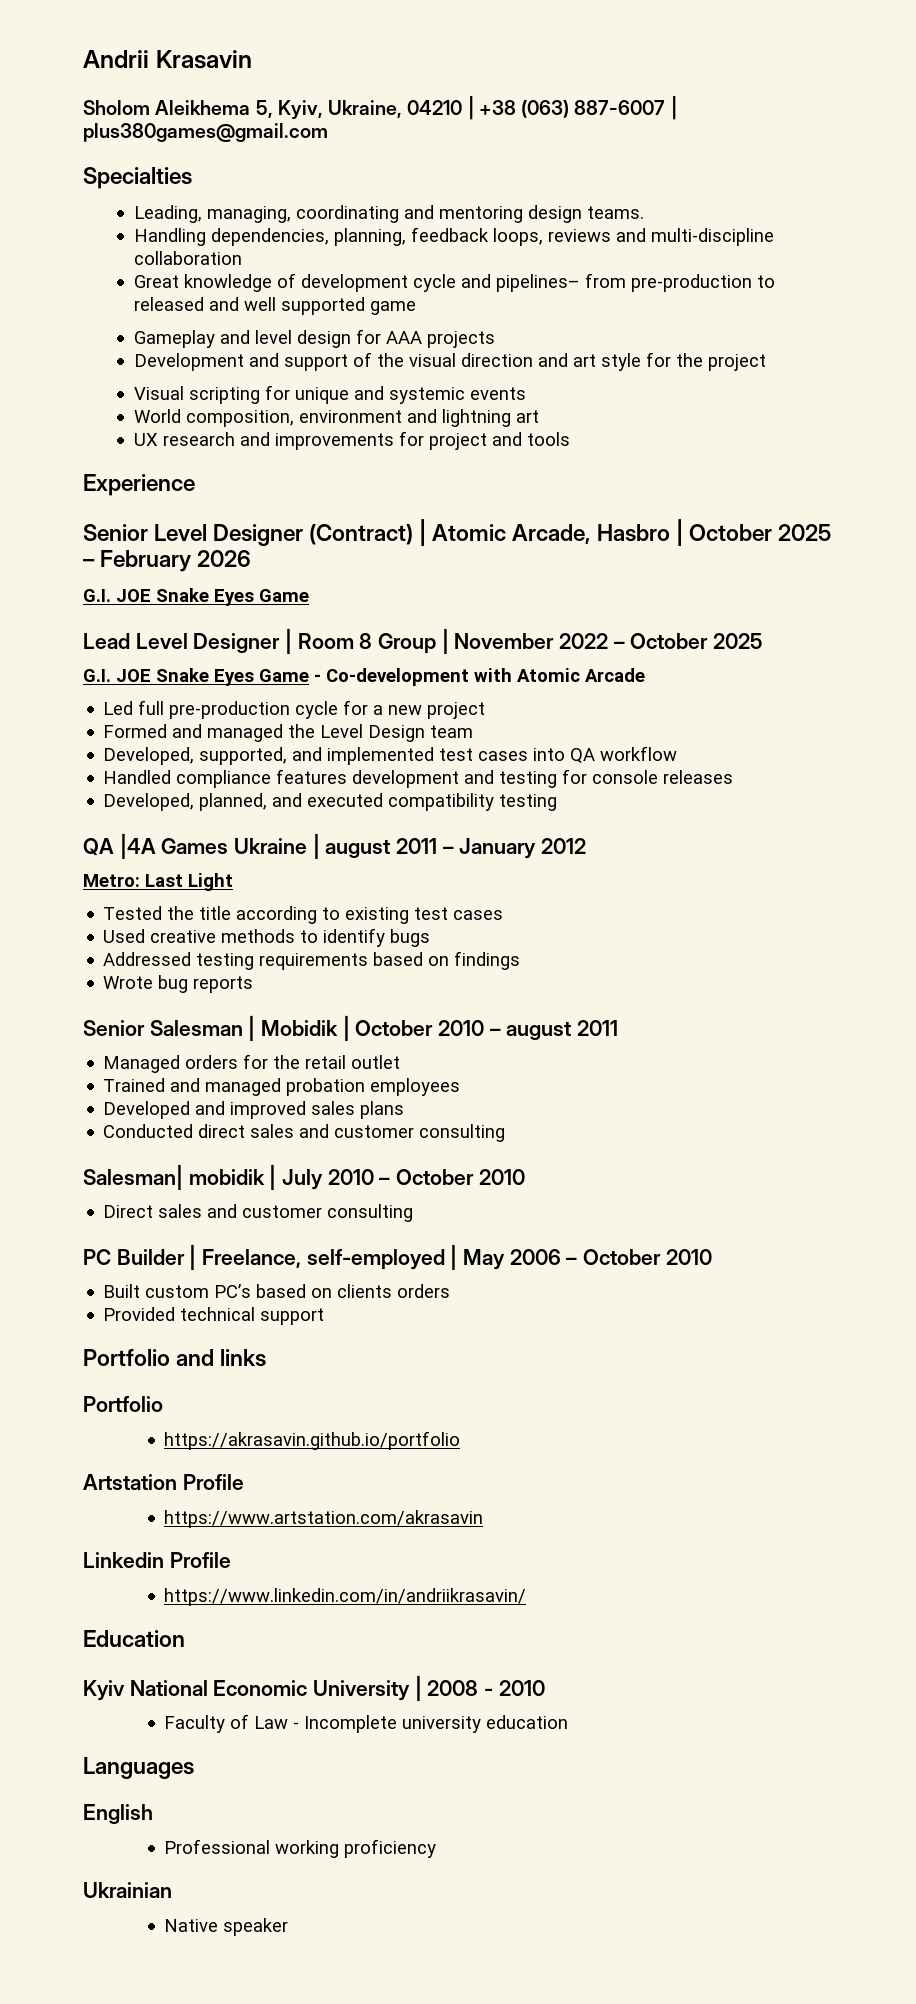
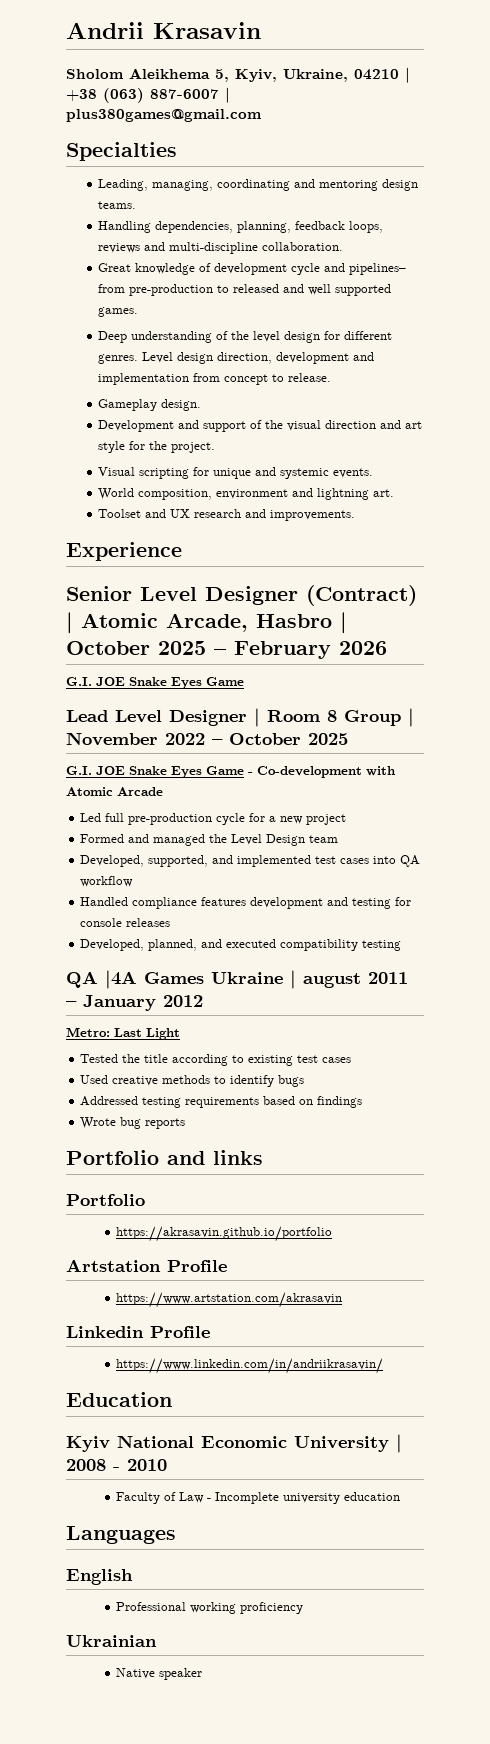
- Handling dependencies, planning, feedback loops, reviews and multi-discipline collaboration
+ Handling dependencies, planning, feedback loops, reviews and multi-discipline collaboration.
- Great knowledge of development cycle and pipelines– from pre-production to released and well supported game
- Gameplay and level design for AAA projects
+ Great knowledge of development cycle and pipelines– from pre-production to released and well supported games.
+ Deep understanding of the level design for different genres. Level design direction, development and implementation from concept to release.
+ Gameplay design.
- Development and support of the visual direction and art style for the project
+ Development and support of the visual direction and art style for the project.
- Visual scripting for unique and systemic events
+ Visual scripting for unique and systemic events.
- World composition, environment and lightning art
- UX research and improvements for project and tools
+ World composition, environment and lightning art.
+ Toolset and UX research and improvements.
- Senior Salesman | Mobidik | October 2010 – august 2011
- Managed orders for the retail outlet
- Trained and managed probation employees
- Developed and improved sales plans
- Conducted direct sales and customer consulting
- Salesman| mobidik | July 2010 – October 2010
- Direct sales and customer consulting
- PC Builder | Freelance, self-employed | May 2006 – October 2010
- Built custom PC’s based on clients orders
- Provided technical support

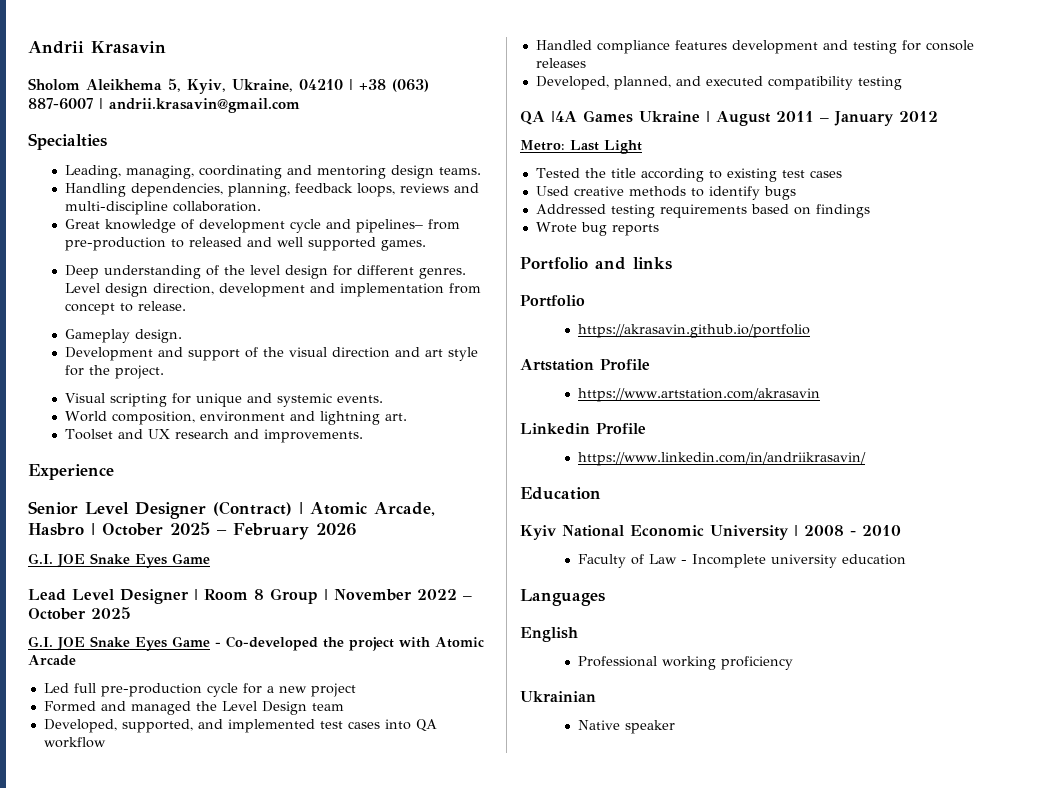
- Sholom Aleikhema 5, Kyiv, Ukraine, 04210 | +38 (063) 887-6007 | plus380games@gmail.com
+ Sholom Aleikhema 5, Kyiv, Ukraine, 04210 | +38 (063) 887-6007 | andrii.krasavin@gmail.com
- G.I. JOE Snake Eyes Game - Co-development with Atomic Arcade
+ G.I. JOE Snake Eyes Game - Co-developed the project with Atomic Arcade
- QA |4A Games Ukraine | august 2011 – January 2012
+ QA |4A Games Ukraine | August 2011 – January 2012

